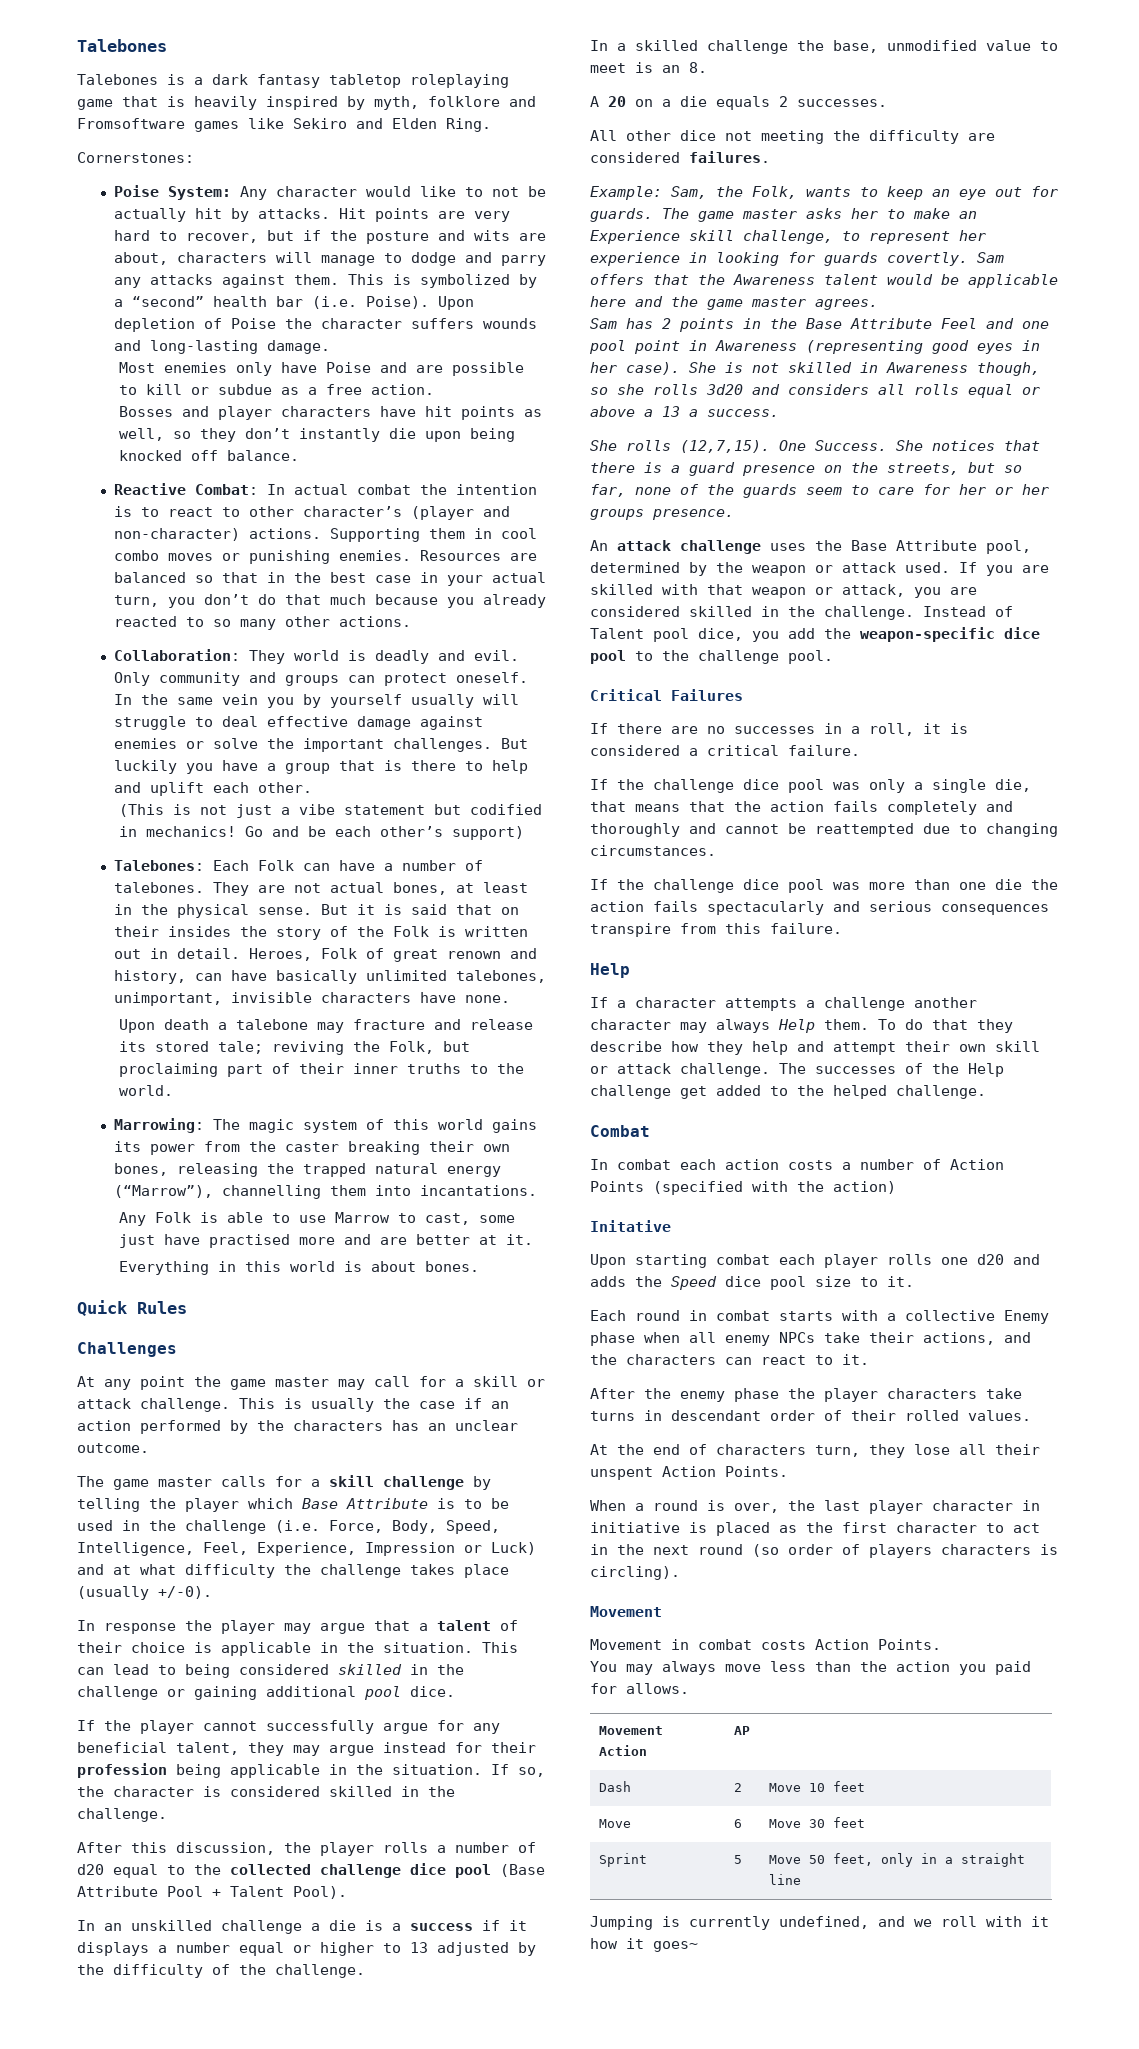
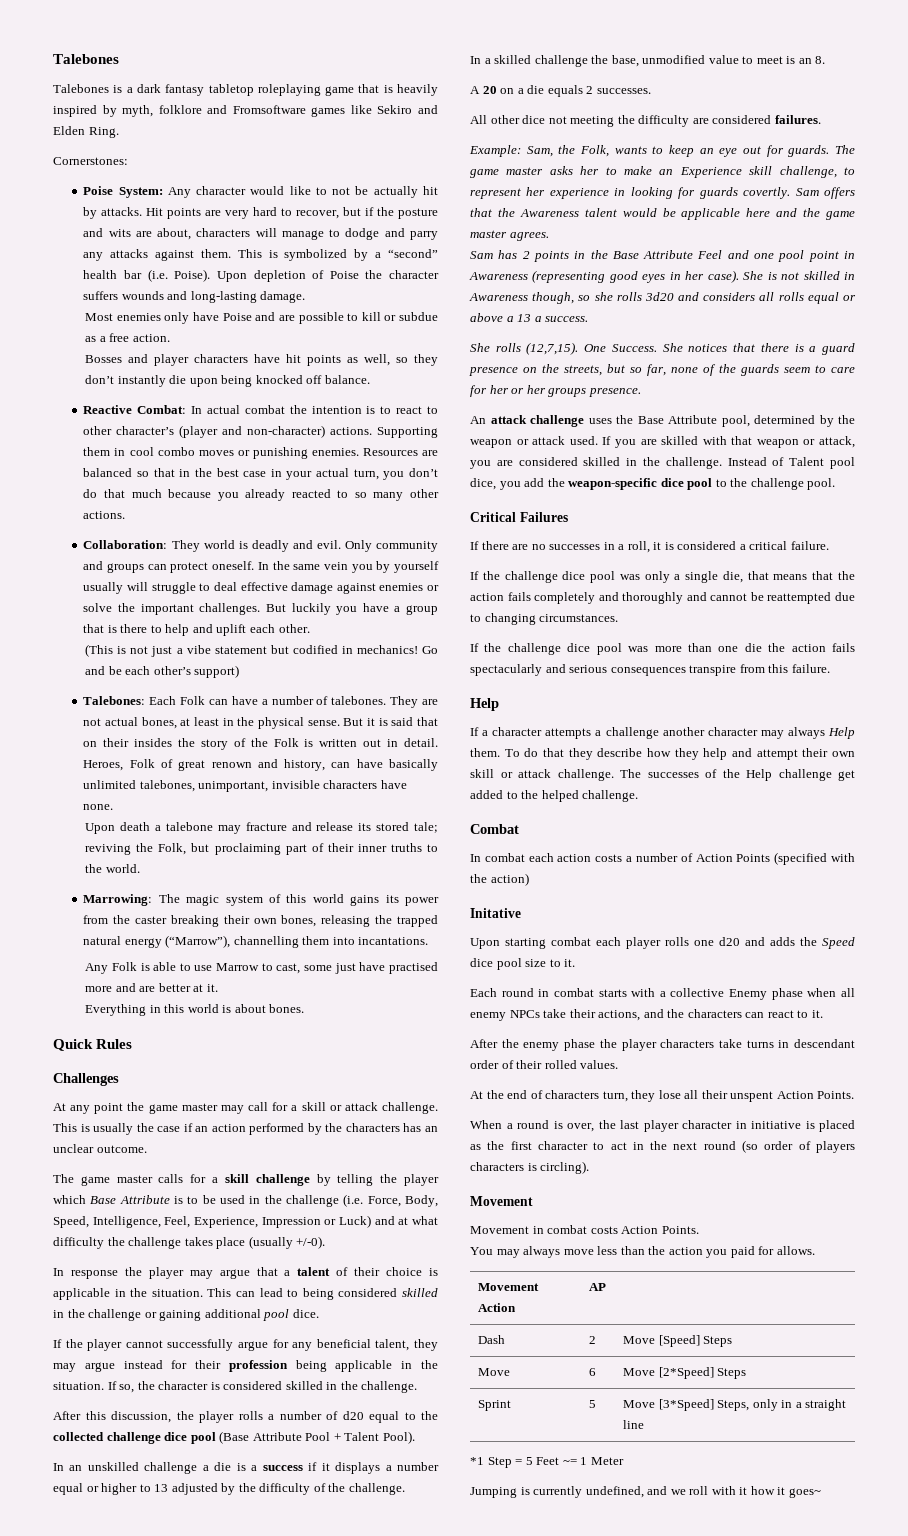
- Dash | 2 | Move 10 feet
+ Dash | 2 | Move [Speed] Steps
- Move | 6 | Move 30 feet
+ Move | 6 | Move [2*Speed] Steps
- Sprint | 5 | Move 50 feet, only in a straight line
+ Sprint | 5 | Move [3*Speed] Steps, only in a straight line
+ *1 Step = 5 Feet ~= 1 Meter

